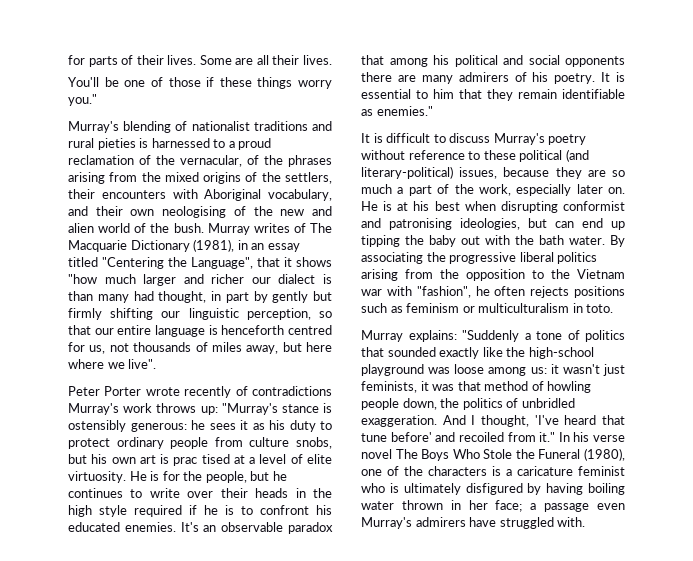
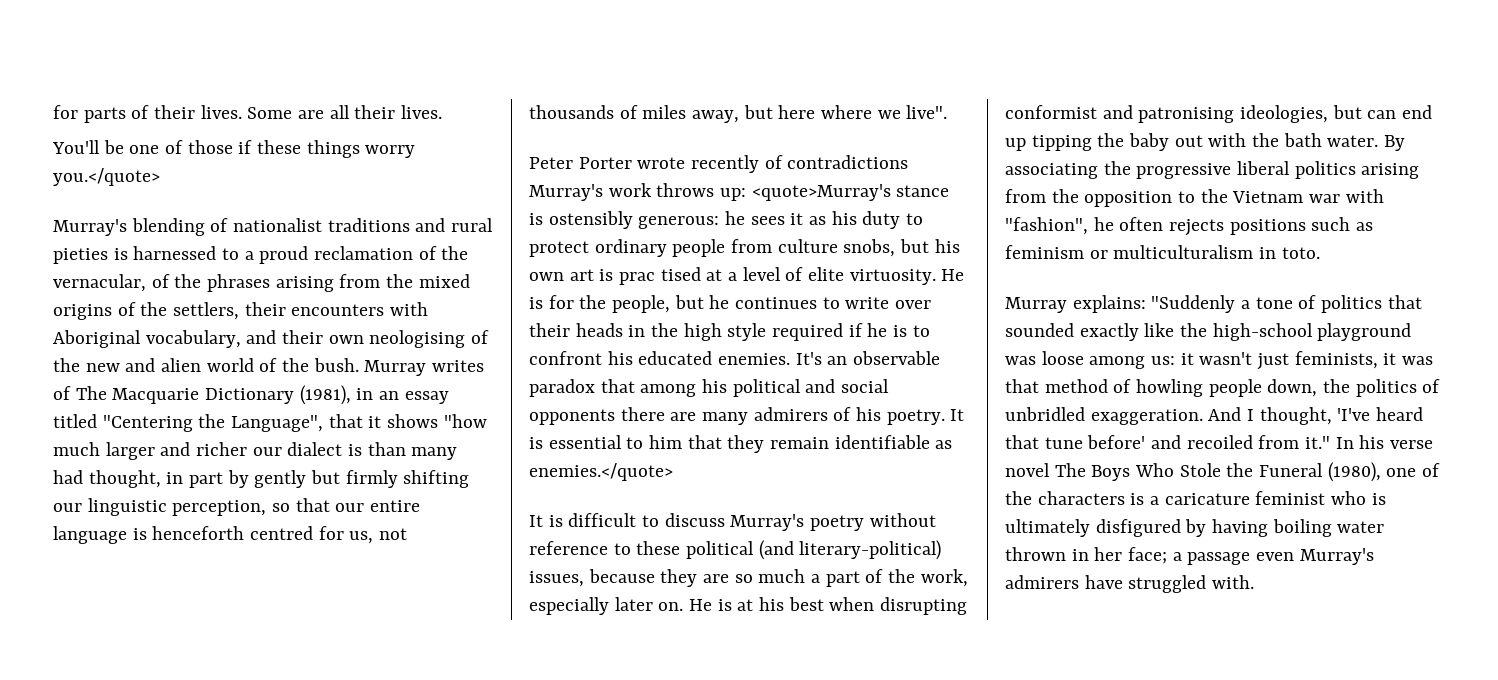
- You'll be one of those if these things worry you."
+ You'll be one of those if these things worry you.</quote>
- Peter Porter wrote recently of contradictions Murray's work throws up: "Murray's stance is ostensibly generous: he sees it as his duty to protect ordinary people from culture snobs, but his own art is prac tised at a level of elite virtuosity.
+ Peter Porter wrote recently of contradictions Murray's work throws up: <quote>Murray's stance is ostensibly generous: he sees it as his duty to protect ordinary people from culture snobs, but his own art is prac tised at a level of elite virtuosity.
- It is essential to him that they remain identifiable as enemies."
+ It is essential to him that they remain identifiable as enemies.</quote>

